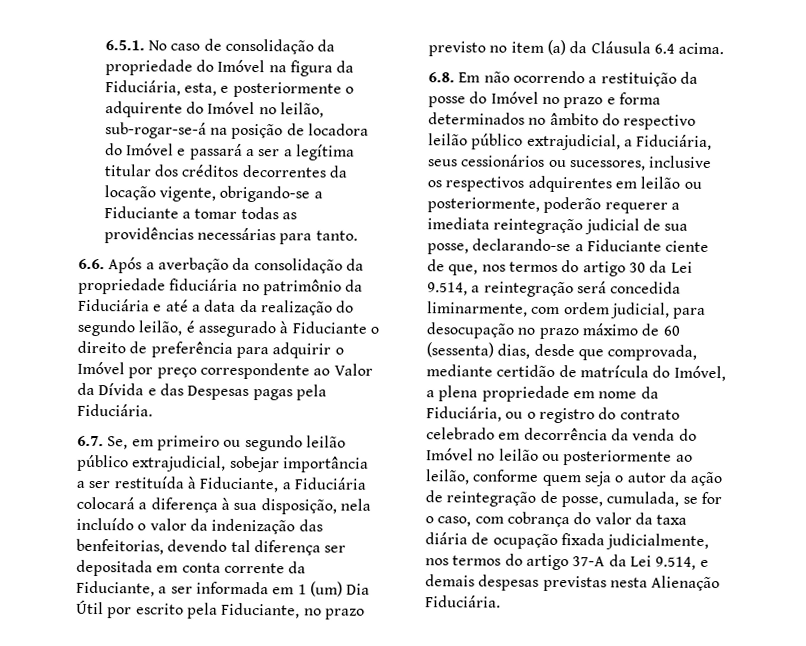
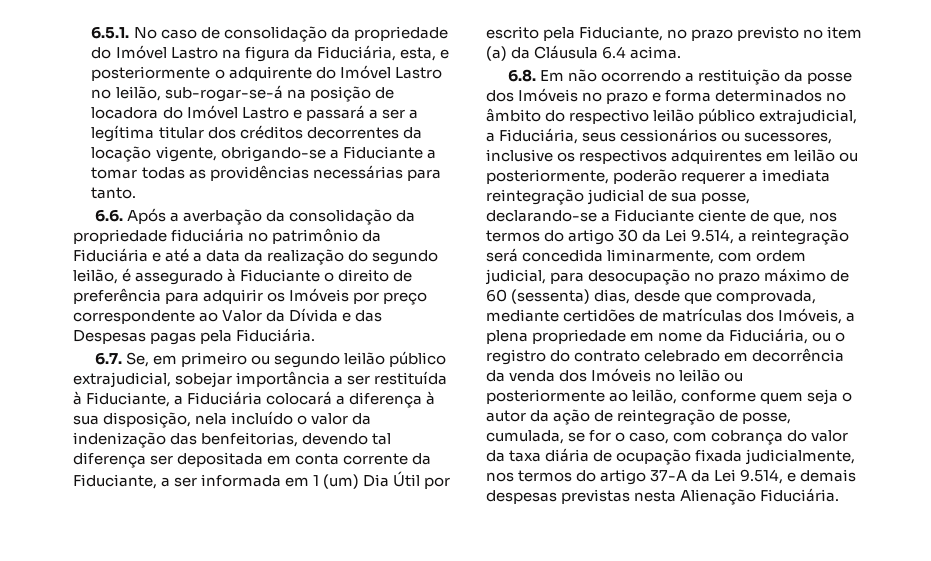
- 6.5.1. No caso de consolidação da propriedade do Imóvel na figura da Fiduciária, esta, e posteriormente o adquirente do Imóvel no leilão, sub-rogar-se-á na posição de locadora do Imóvel e passará a ser a legítima titular dos créditos decorrentes da locação vigente, obrigando-se a Fiduciante a tomar todas as providências necessárias para tanto.
+ 6.5.1. No caso de consolidação da propriedade do Imóvel Lastro na figura da Fiduciária, esta, e posteriormente o adquirente do Imóvel Lastro no leilão, sub-rogar-se-á na posição de locadora do Imóvel Lastro e passará a ser a legítima titular dos créditos decorrentes da locação vigente, obrigando-se a Fiduciante a tomar todas as providências necessárias para tanto.
- 6.6. Após a averbação da consolidação da propriedade fiduciária no patrimônio da Fiduciária e até a data da realização do segundo leilão, é assegurado à Fiduciante o direito de preferência para adquirir o Imóvel por preço correspondente ao Valor da Dívida e das Despesas pagas pela Fiduciária.
+ 6.6. Após a averbação da consolidação da propriedade fiduciária no patrimônio da Fiduciária e até a data da realização do segundo leilão, é assegurado à Fiduciante o direito de preferência para adquirir os Imóveis por preço correspondente ao Valor da Dívida e das Despesas pagas pela Fiduciária.
- 6.8. Em não ocorrendo a restituição da posse do Imóvel no prazo e forma determinados no âmbito do respectivo leilão público extrajudicial, a Fiduciária, seus cessionários ou sucessores, inclusive os respectivos adquirentes em leilão ou posteriormente, poderão requerer a imediata reintegração judicial de sua posse, declarando-se a Fiduciante ciente de que, nos termos do artigo 30 da Lei 9.514, a reintegração será concedida liminarmente, com ordem judicial, para desocupação no prazo máximo de 60 (sessenta) dias, desde que comprovada, mediante certidão de matrícula do Imóvel, a plena propriedade em nome da Fiduciária, ou o registro do contrato celebrado em decorrência da venda do Imóvel no leilão ou posteriormente ao leilão, conforme quem seja o autor da ação de reintegração de posse, cumulada, se for o caso, com cobrança do valor da taxa diária de ocupação fixada judicialmente, nos termos do artigo 37-A da Lei 9.514, e demais despesas previstas nesta Alienação Fiduciária.
+ 6.8. Em não ocorrendo a restituição da posse dos Imóveis no prazo e forma determinados no âmbito do respectivo leilão público extrajudicial, a Fiduciária, seus cessionários ou sucessores, inclusive os respectivos adquirentes em leilão ou posteriormente, poderão requerer a imediata reintegração judicial de sua posse, declarando-se a Fiduciante ciente de que, nos termos do artigo 30 da Lei 9.514, a reintegração será concedida liminarmente, com ordem judicial, para desocupação no prazo máximo de 60 (sessenta) dias, desde que comprovada, mediante certidões de matrículas dos Imóveis, a plena propriedade em nome da Fiduciária, ou o registro do contrato celebrado em decorrência da venda dos Imóveis no leilão ou posteriormente ao leilão, conforme quem seja o autor da ação de reintegração de posse, cumulada, se for o caso, com cobrança do valor da taxa diária de ocupação fixada judicialmente, nos termos do artigo 37-A da Lei 9.514, e demais despesas previstas nesta Alienação Fiduciária.

